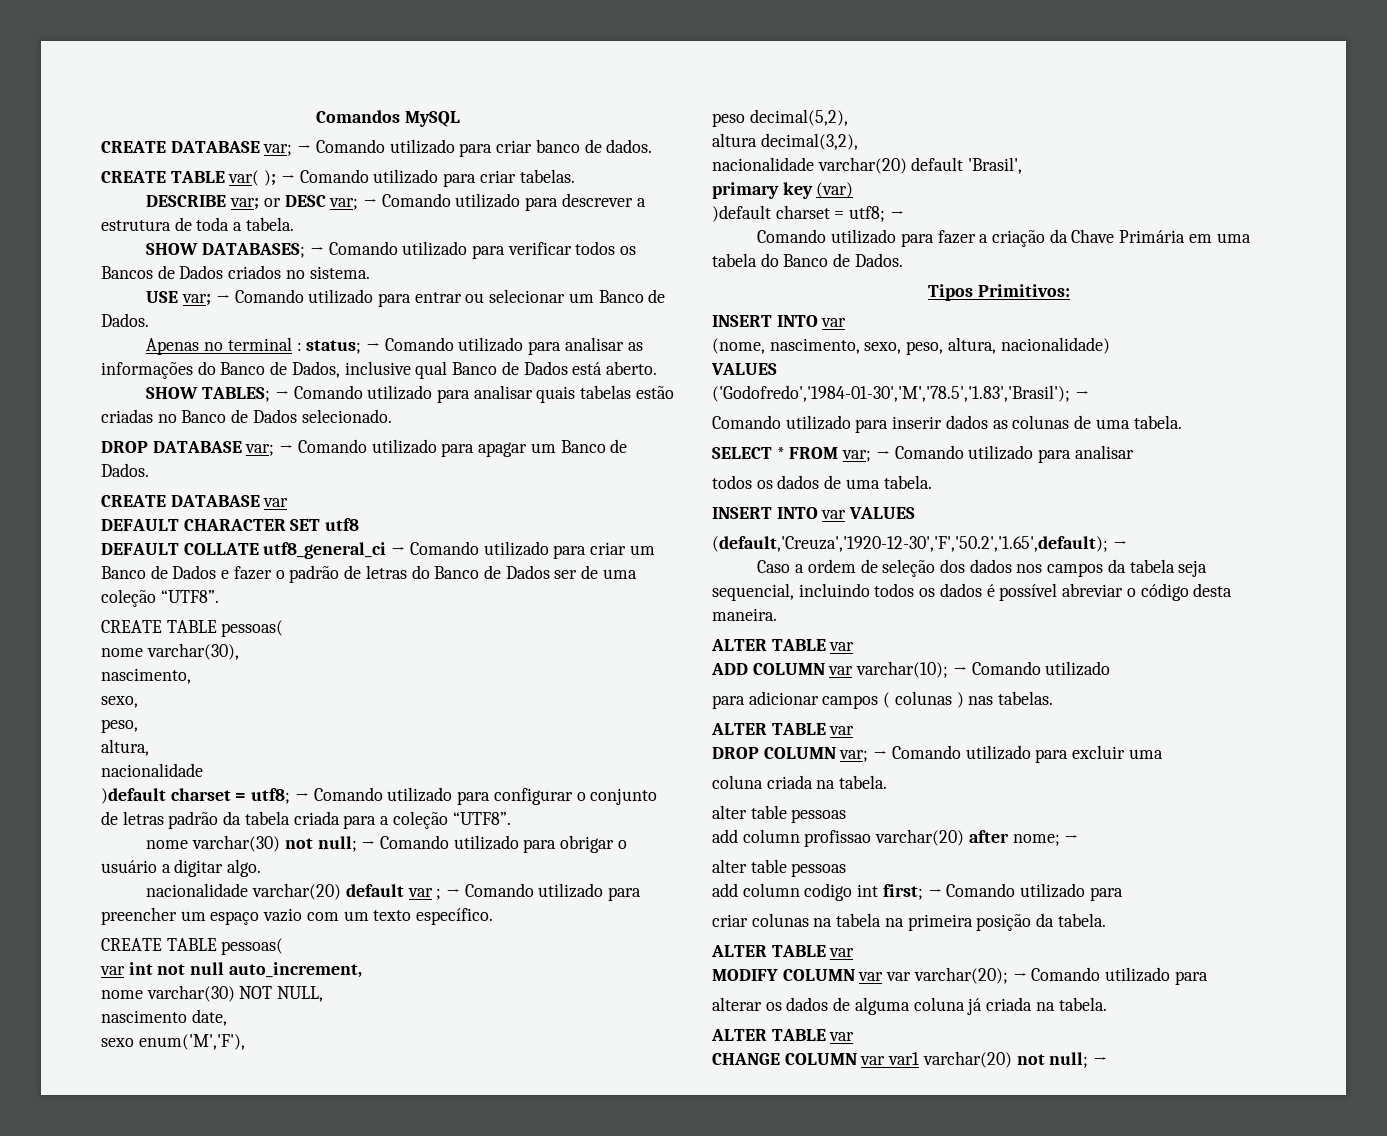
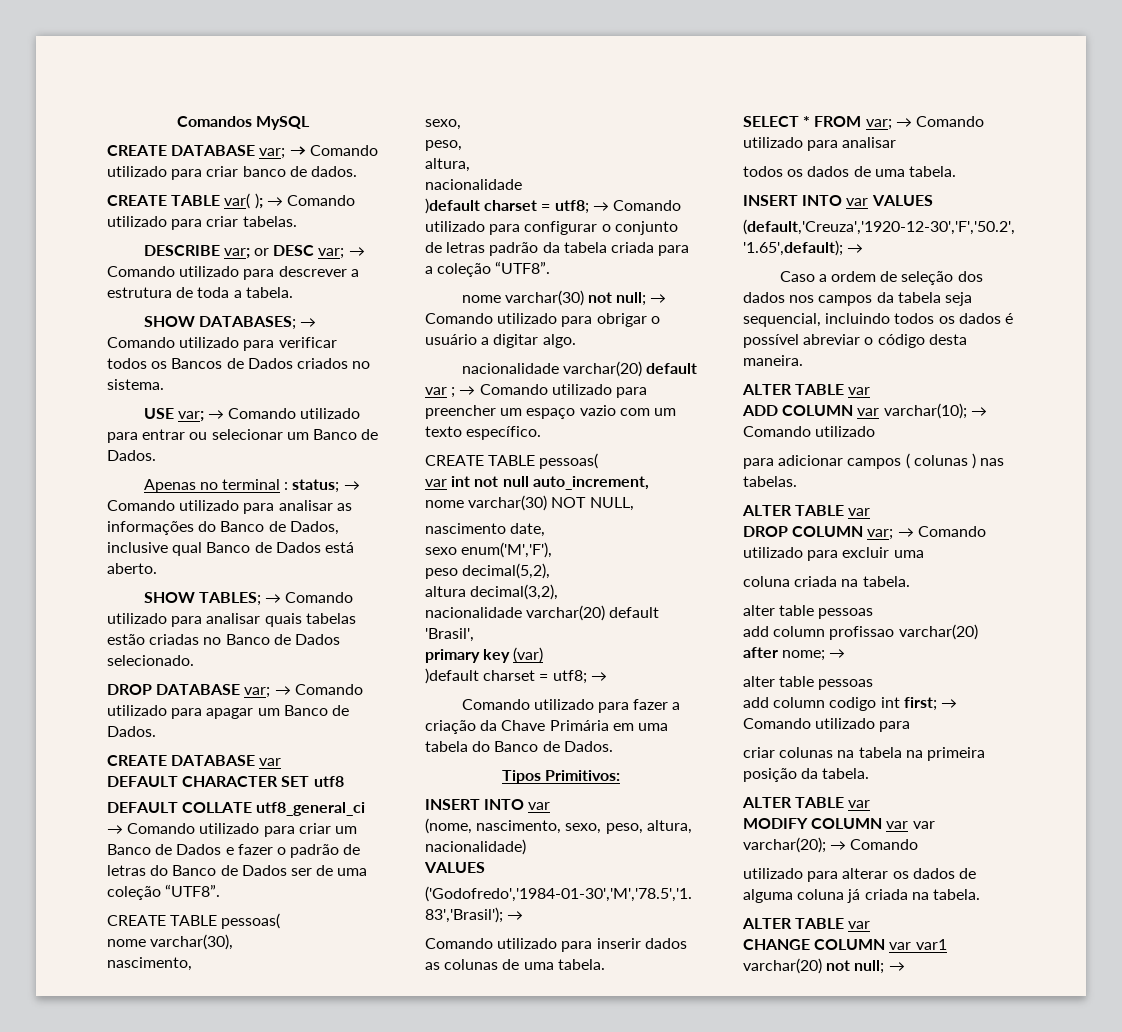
- MODIFY COLUMN var var varchar(20); → Comando utilizado para
- alterar os dados de alguma coluna já criada na tabela.
+ MODIFY COLUMN var var varchar(20); → Comando
+ utilizado para alterar os dados de alguma coluna já criada na tabela.

